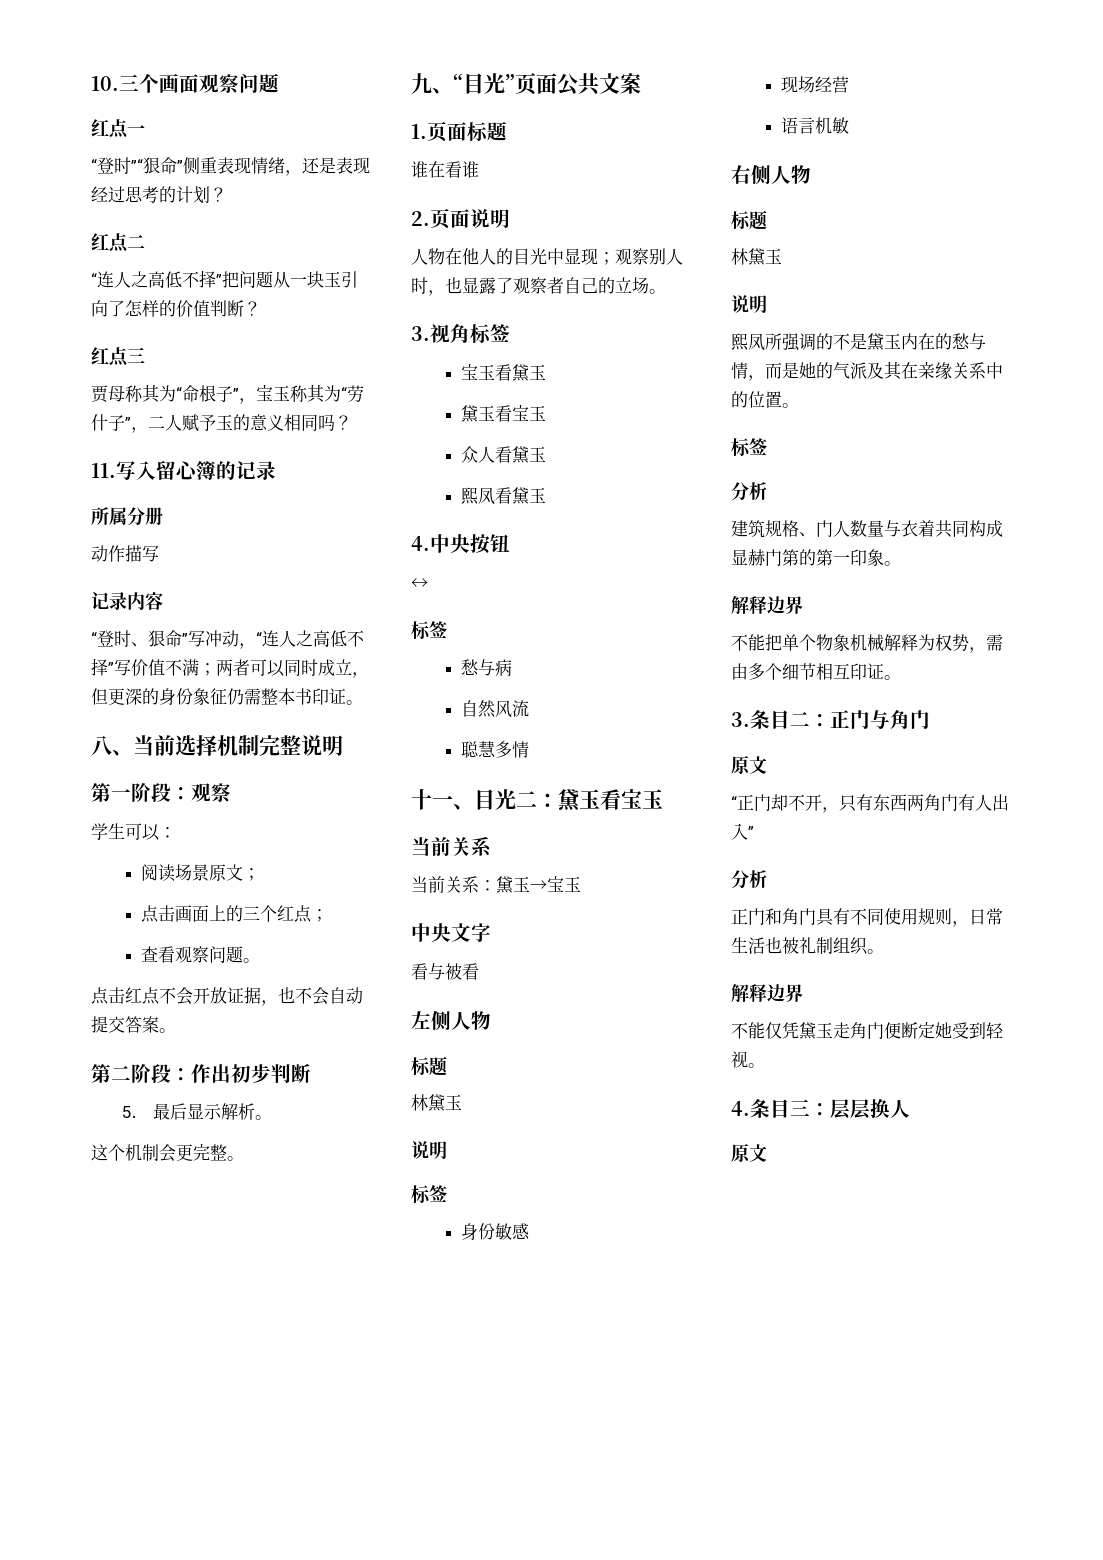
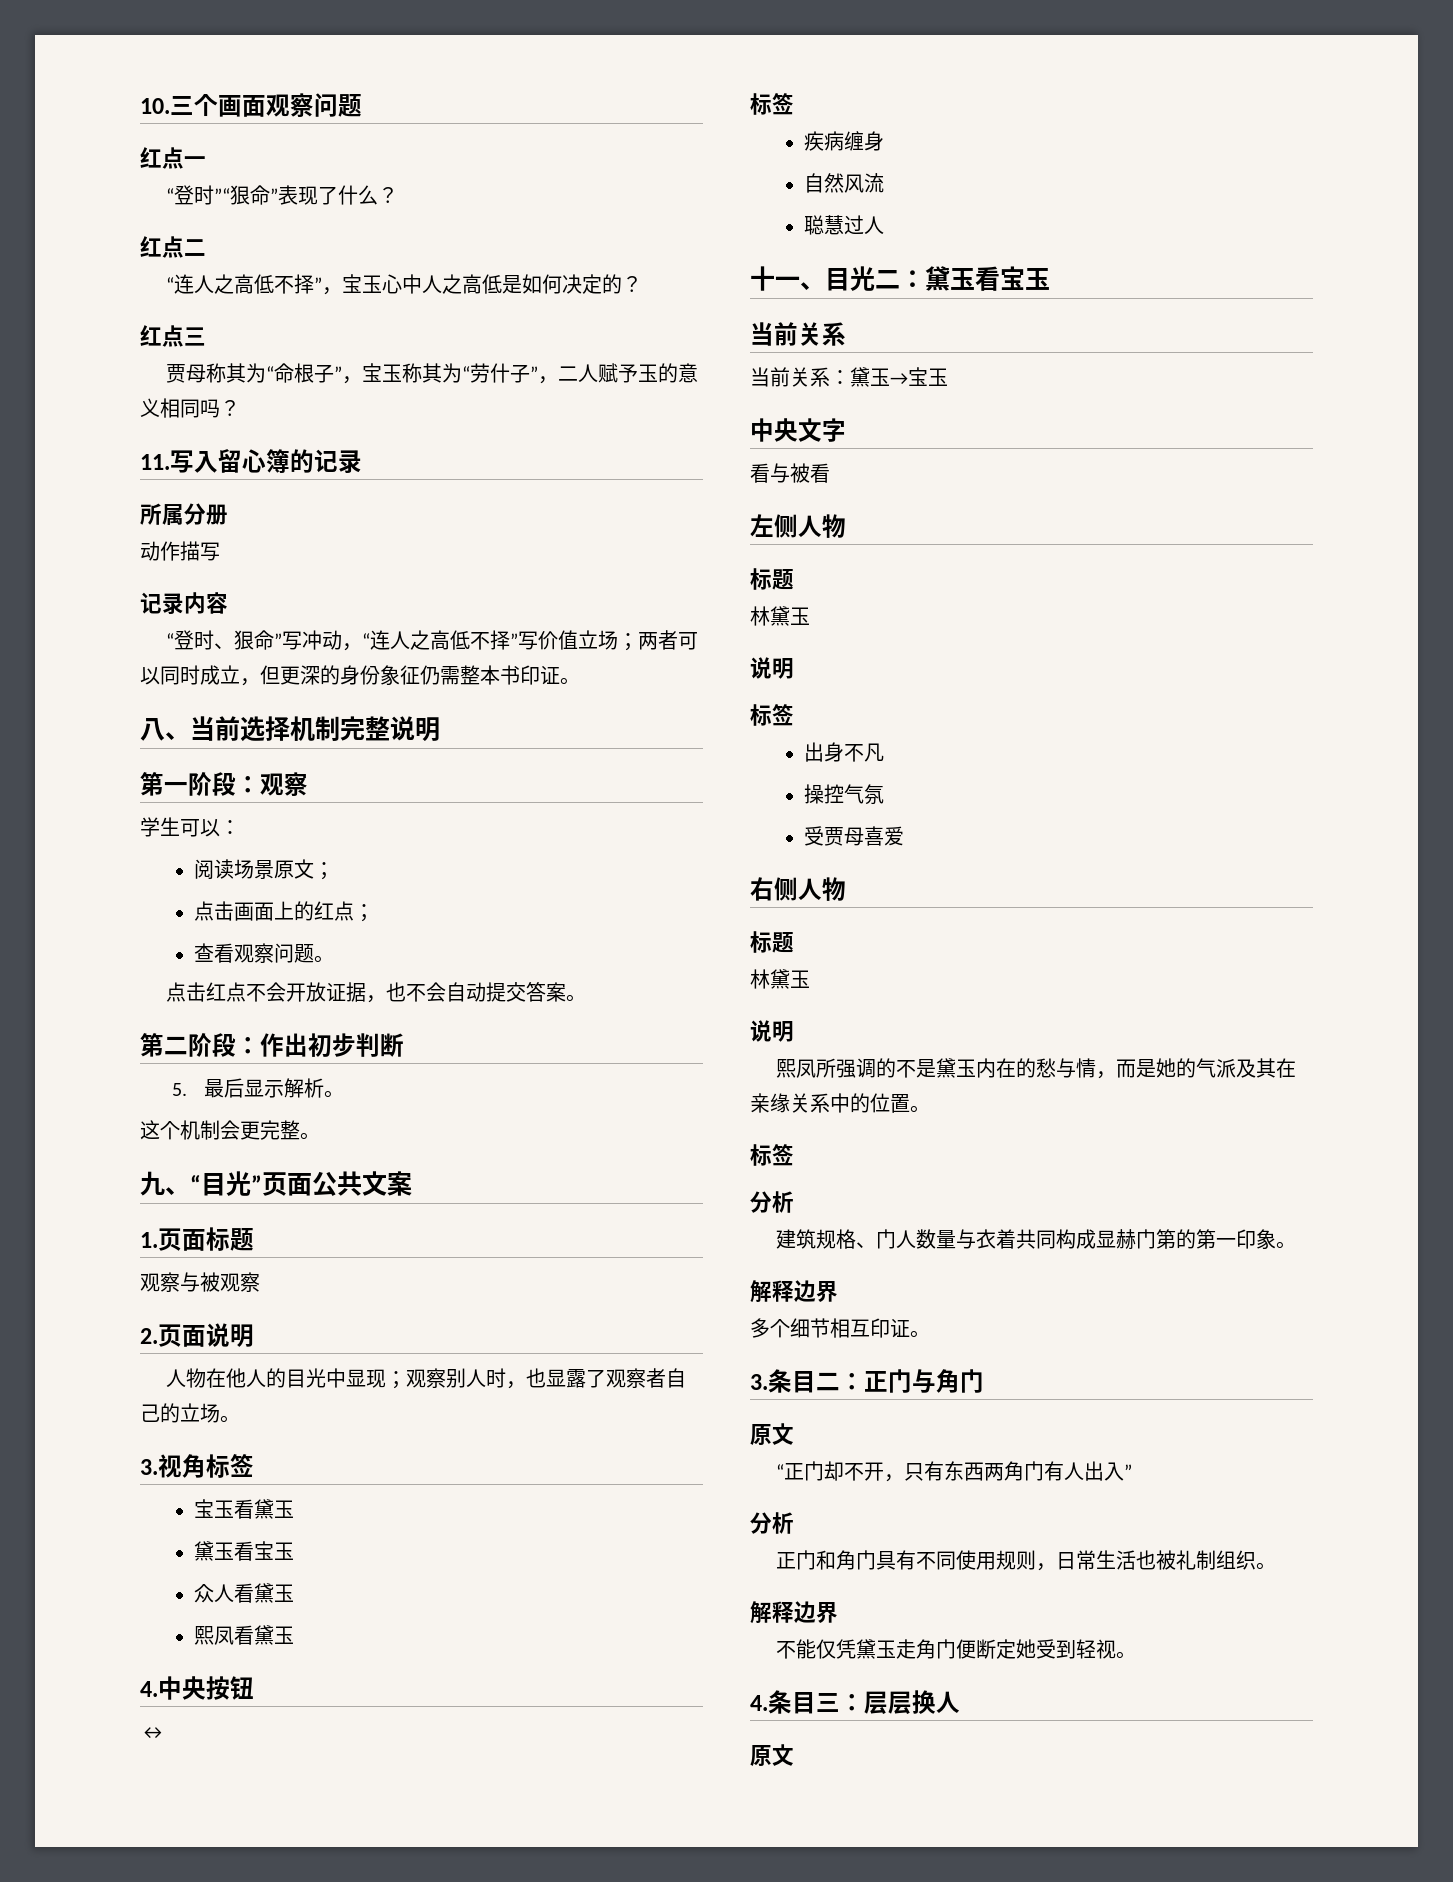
- “登时”“狠命”侧重表现情绪，还是表现经过思考的计划？
+ “登时”“狠命”表现了什么？
- “连人之高低不择”把问题从一块玉引向了怎样的价值判断？
+ “连人之高低不择”，宝玉心中人之高低是如何决定的？
- “登时、狠命”写冲动，“连人之高低不择”写价值不满；两者可以同时成立，但更深的身份象征仍需整本书印证。
+ “登时、狠命”写冲动，“连人之高低不择”写价值立场；两者可以同时成立，但更深的身份象征仍需整本书印证。
- 点击画面上的三个红点；
+ 点击画面上的红点；
- 谁在看谁
+ 观察与被观察
- 愁与病
+ 疾病缠身
- 聪慧多情
+ 聪慧过人
- 身份敏感
- 现场经营
- 语言机敏
+ 出身不凡
+ 操控气氛
+ 受贾母喜爱
- 不能把单个物象机械解释为权势，需由多个细节相互印证。
+ 多个细节相互印证。

